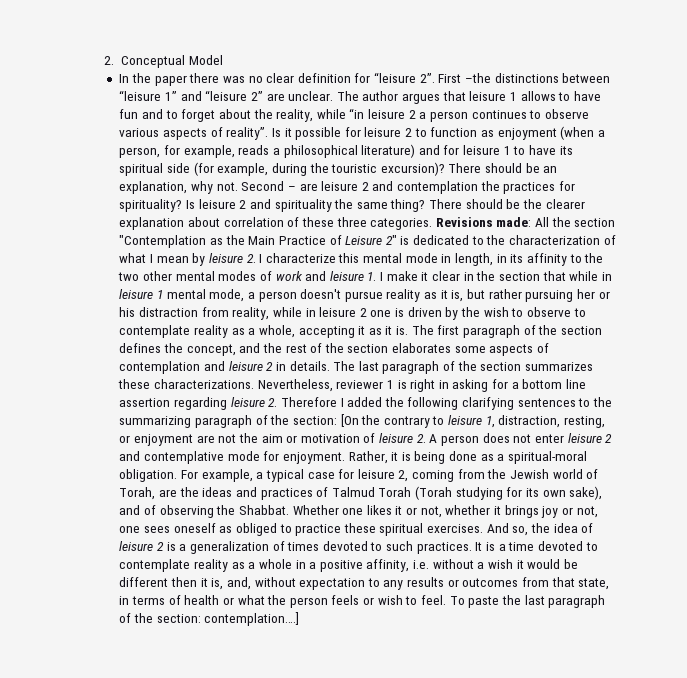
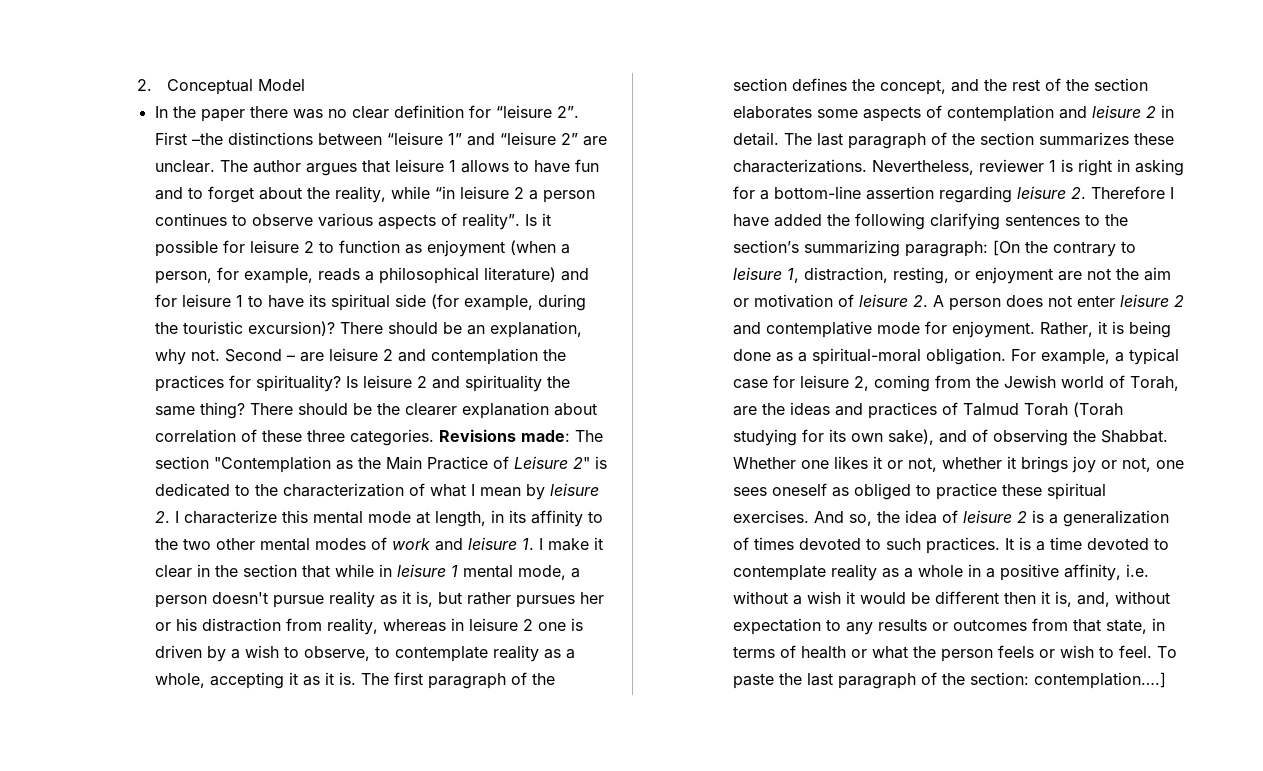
- All the section "Contemplation as the Main Practice of Leisure 2" is dedicated to the characterization of what I mean by leisure 2. I characterize this mental mode in length, in its affinity to the two other mental modes of work and leisure 1. I make it clear in the section that while in leisure 1 mental mode, a person doesn't pursue reality as it is, but rather pursuing her or his distraction from reality, while in leisure 2 one is driven by the wish to observe to contemplate reality as a whole, accepting it as it is.
+ The section "Contemplation as the Main Practice of Leisure 2" is dedicated to the characterization of what I mean by leisure 2. I characterize this mental mode at length, in its affinity to the two other mental modes of work and leisure 1. I make it clear in the section that while in leisure 1 mental mode, a person doesn't pursue reality as it is, but rather pursues her or his distraction from reality, whereas in leisure 2 one is driven by a wish to observe, to contemplate reality as a whole, accepting it as it is.
- The first paragraph of the section defines the concept, and the rest of the section elaborates some aspects of contemplation and leisure 2 in details.
+ The first paragraph of the section defines the concept, and the rest of the section elaborates some aspects of contemplation and leisure 2 in detail.
- Nevertheless, reviewer 1 is right in asking for a bottom line assertion regarding leisure 2. Therefore I added the following clarifying sentences to the summarizing paragraph of the section: [On the contrary to leisure 1, distraction, resting, or enjoyment are not the aim or motivation of leisure 2. A person does not enter leisure 2 and contemplative mode for enjoyment.
+ Nevertheless, reviewer 1 is right in asking for a bottom-line assertion regarding leisure 2. Therefore I have added the following clarifying sentences to the section’s summarizing paragraph: [On the contrary to leisure 1, distraction, resting, or enjoyment are not the aim or motivation of leisure 2. A person does not enter leisure 2 and contemplative mode for enjoyment.

